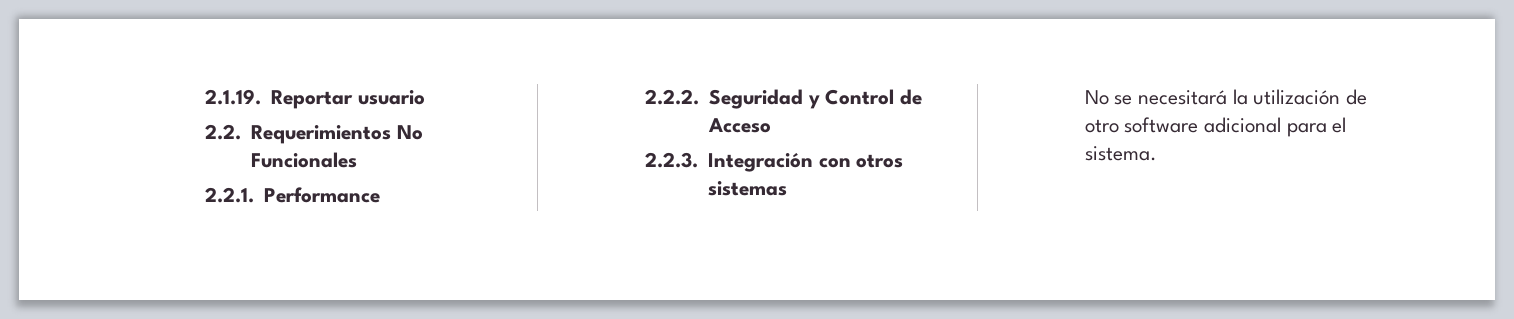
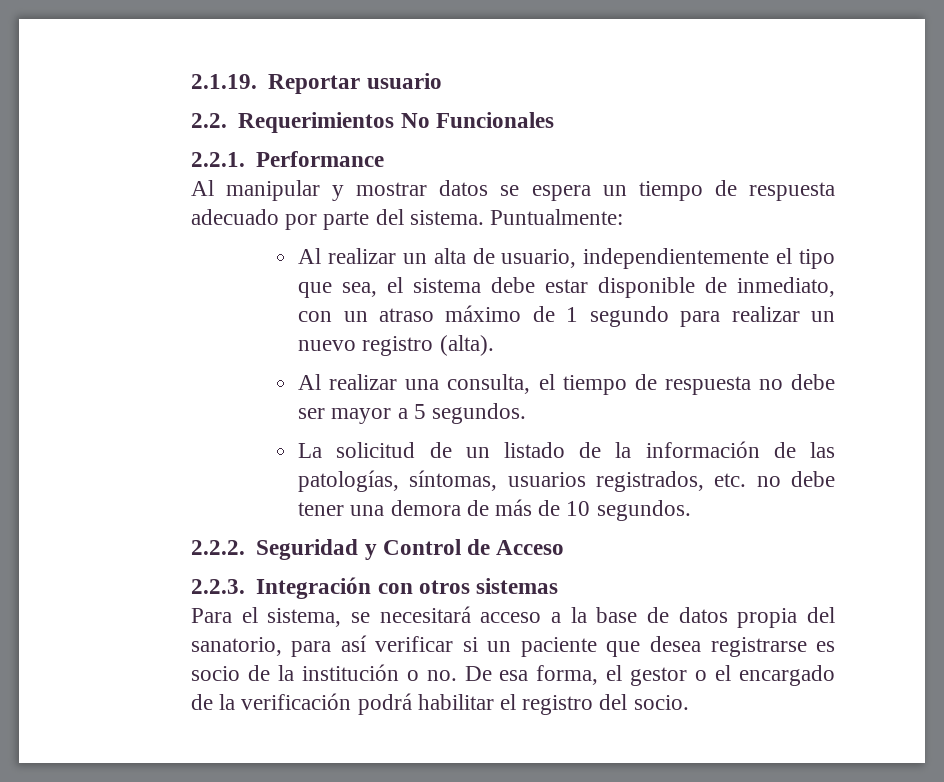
+ Al manipular y mostrar datos se espera un tiempo de respuesta adecuado por parte del sistema. Puntualmente:
+ Al realizar un alta de usuario, independientemente el tipo que sea, el sistema debe estar disponible de inmediato, con un atraso máximo de 1 segundo para realizar un nuevo registro (alta).
+ Al realizar una consulta, el tiempo de respuesta no debe ser mayor a 5 segundos.
+ La solicitud de un listado de la información de las patologías, síntomas, usuarios registrados, etc. no debe tener una demora de más de 10 segundos.
- No se necesitará la utilización de otro software adicional para el sistema.
+ Para el sistema, se necesitará acceso a la base de datos propia del sanatorio, para así verificar si un paciente que desea registrarse es socio de la institución o no. De esa forma, el gestor o el encargado de la verificación podrá habilitar el registro del socio.

